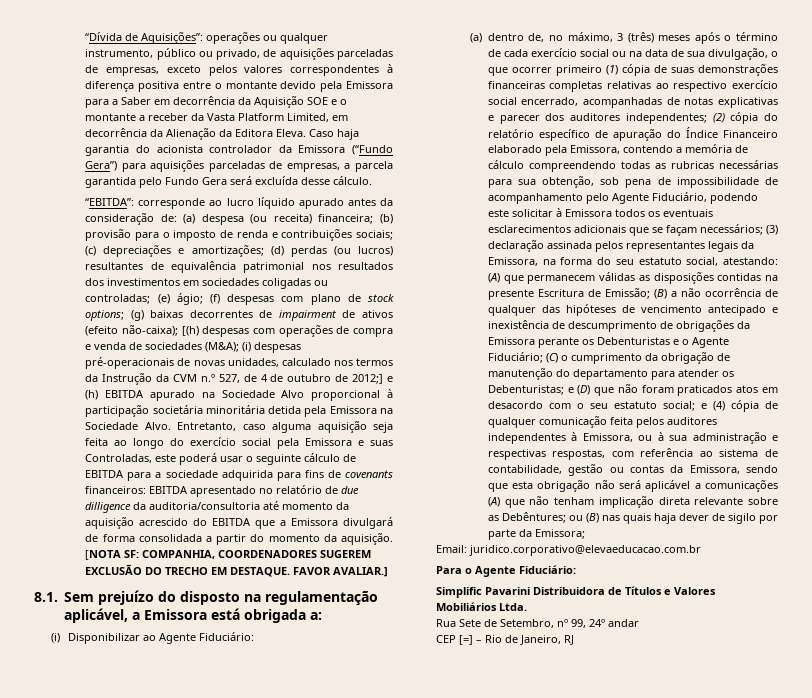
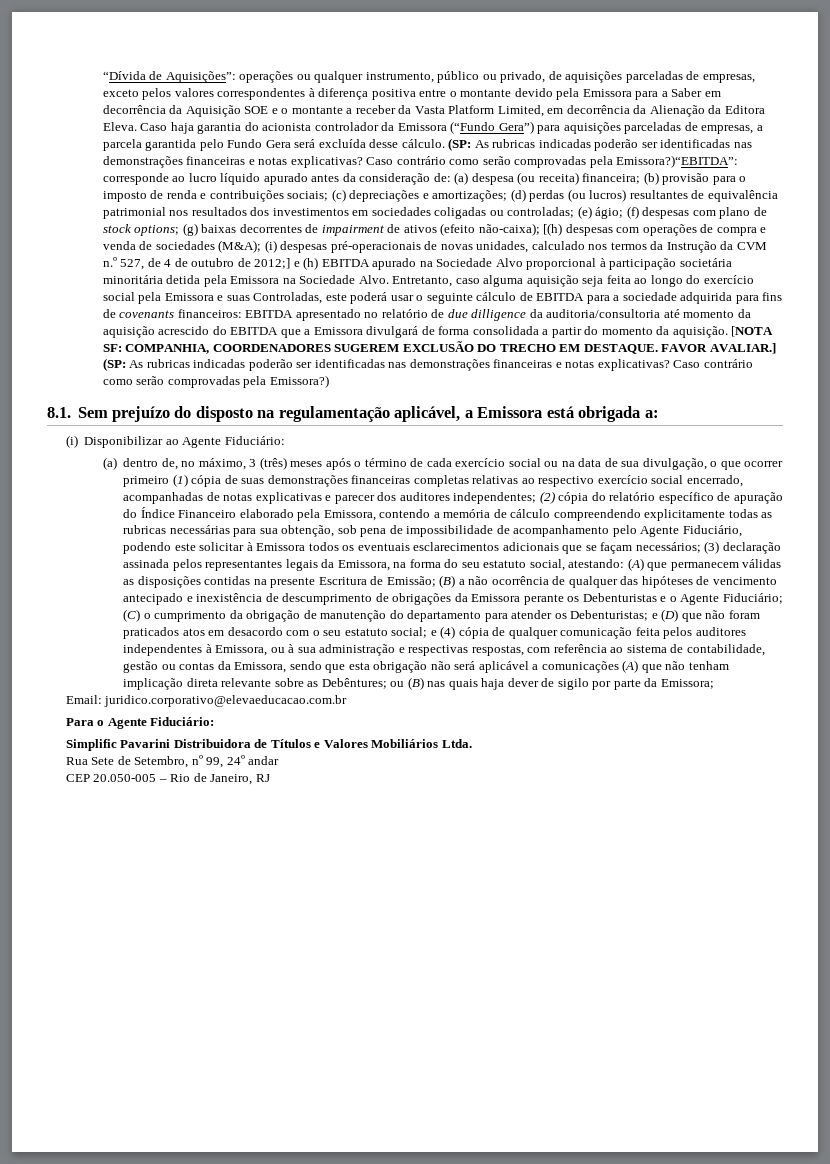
- Caso haja garantia do acionista controlador da Emissora (“Fundo Gera”) para aquisições parceladas de empresas, a parcela garantida pelo Fundo Gera será excluída desse cálculo.
- “EBITDA”:
+ Caso haja garantia do acionista controlador da Emissora (“Fundo Gera”) para aquisições parceladas de empresas, a parcela garantida pelo Fundo Gera será excluída desse cálculo. (SP: As rubricas indicadas poderão ser identificadas nas demonstrações financeiras e notas explicativas? Caso contrário como serão comprovadas pela Emissora?)“EBITDA”:
+ (SP: As rubricas indicadas poderão ser identificadas nas demonstrações financeiras e notas explicativas? Caso contrário como serão comprovadas pela Emissora?)
- (2) cópia do relatório específico de apuração do Índice Financeiro elaborado pela Emissora, contendo a memória de cálculo compreendendo todas as rubricas necessárias para sua obtenção, sob pena de impossibilidade de acompanhamento pelo Agente Fiduciário, podendo este solicitar à Emissora todos os eventuais esclarecimentos adicionais que se façam necessários;
+ (2) cópia do relatório específico de apuração do Índice Financeiro elaborado pela Emissora, contendo a memória de cálculo compreendendo explicitamente todas as rubricas necessárias para sua obtenção, sob pena de impossibilidade de acompanhamento pelo Agente Fiduciário, podendo este solicitar à Emissora todos os eventuais esclarecimentos adicionais que se façam necessários;
- CEP [=] – Rio de Janeiro, RJ
+ CEP 20.050-005 – Rio de Janeiro, RJ

